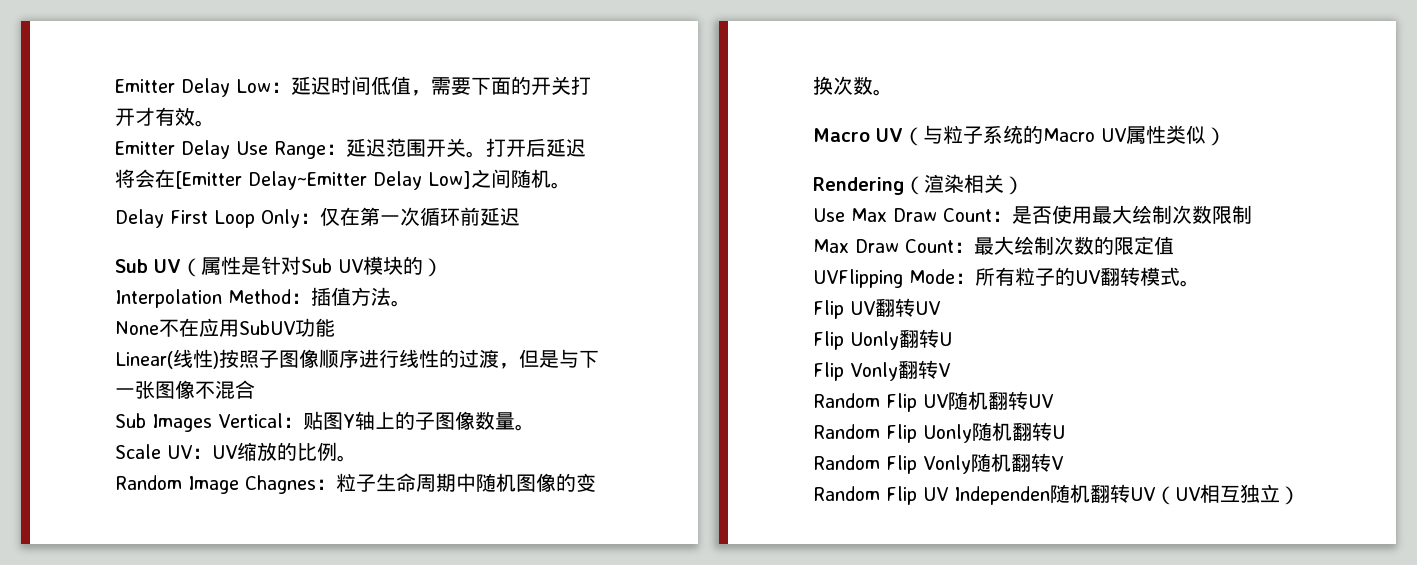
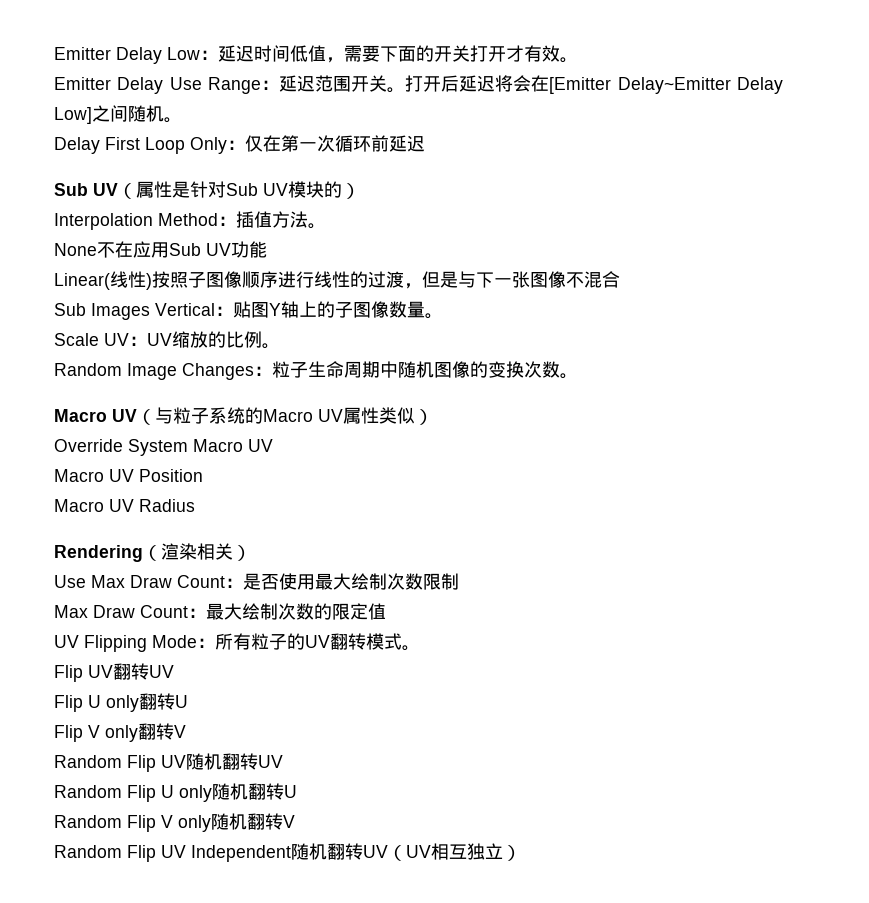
- None不在应用SubUV功能
+ None不在应用Sub UV功能
- Random Image Chagnes：粒子生命周期中随机图像的变换次数。
+ Random Image Changes：粒子生命周期中随机图像的变换次数。
+ Override System Macro UV
+ Macro UV Position
+ Macro UV Radius
- UVFlipping Mode：所有粒子的UV翻转模式。
+ UV Flipping Mode：所有粒子的UV翻转模式。
- Flip Uonly翻转U
+ Flip U only翻转U
- Flip Vonly翻转V
+ Flip V only翻转V
- Random Flip Uonly随机翻转U
+ Random Flip U only随机翻转U
- Random Flip Vonly随机翻转V
+ Random Flip V only随机翻转V
- Random Flip UV Independen随机翻转UV（UV相互独立）
+ Random Flip UV Independent随机翻转UV（UV相互独立）

